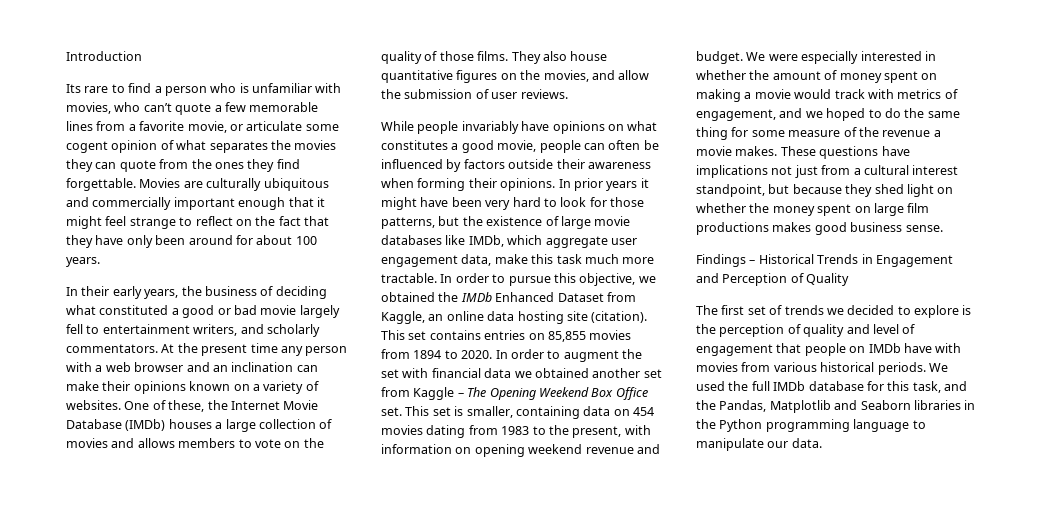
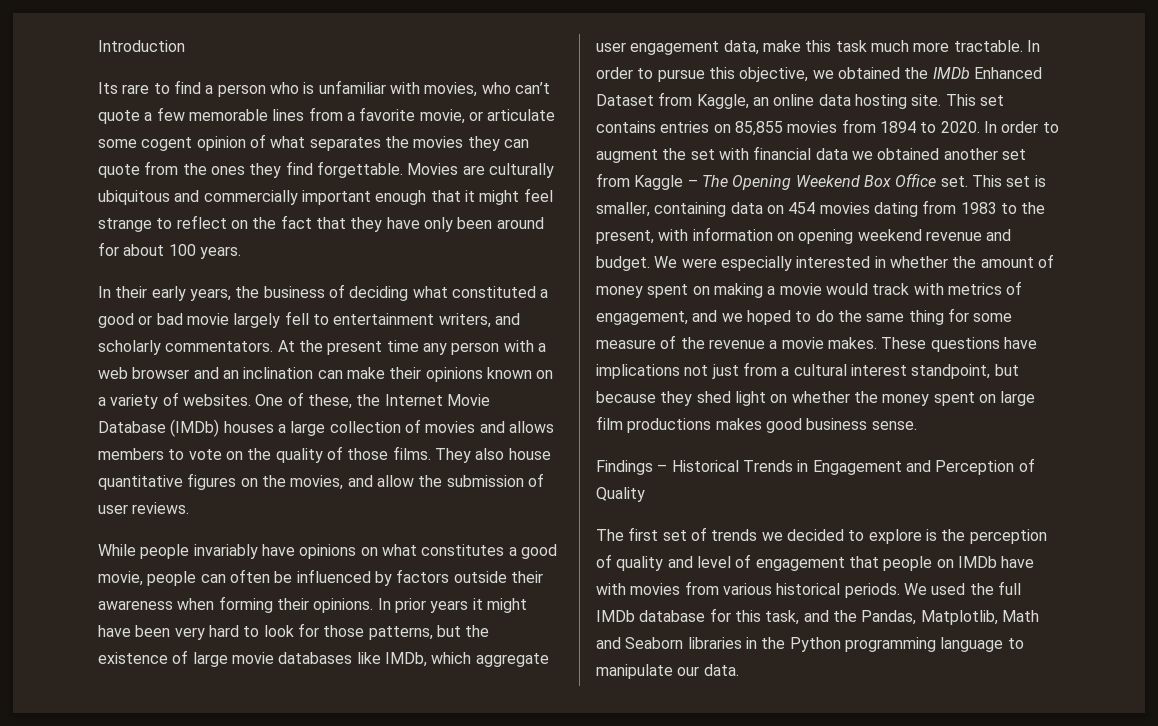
- In order to pursue this objective, we obtained the IMDb Enhanced Dataset from Kaggle, an online data hosting site (citation).
+ In order to pursue this objective, we obtained the IMDb Enhanced Dataset from Kaggle, an online data hosting site.
- We used the full IMDb database for this task, and the Pandas, Matplotlib and Seaborn libraries in the Python programming language to manipulate our data.
+ We used the full IMDb database for this task, and the Pandas, Matplotlib, Math and Seaborn libraries in the Python programming language to manipulate our data.

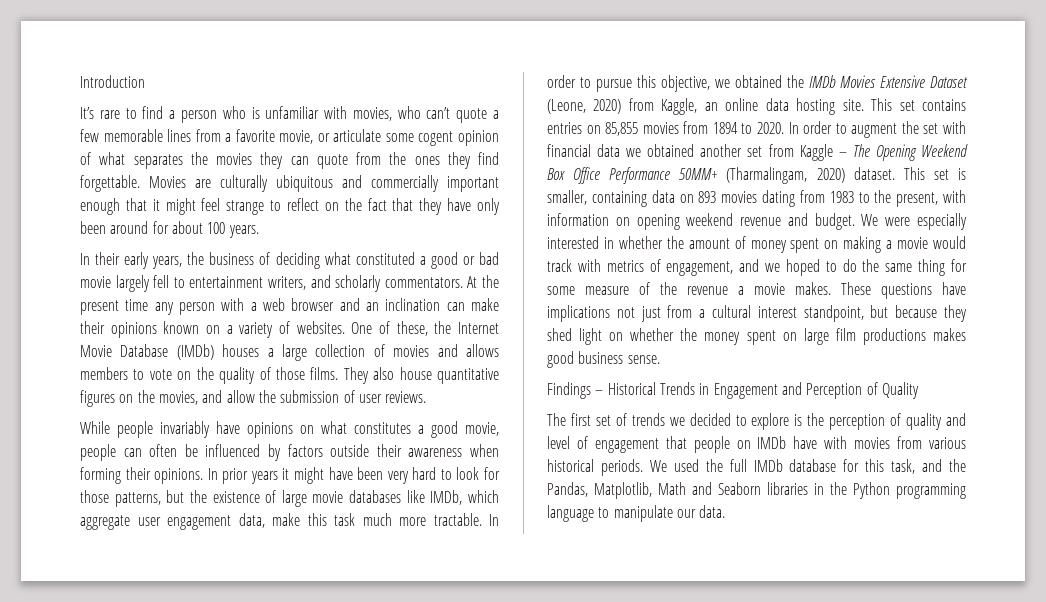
- Its rare to find a person who is unfamiliar with movies, who can’t quote a few memorable lines from a favorite movie, or articulate some cogent opinion of what separates the movies they can quote from the ones they find forgettable.
+ It’s rare to find a person who is unfamiliar with movies, who can’t quote a few memorable lines from a favorite movie, or articulate some cogent opinion of what separates the movies they can quote from the ones they find forgettable.
- In order to pursue this objective, we obtained the IMDb Enhanced Dataset from Kaggle, an online data hosting site.
+ In order to pursue this objective, we obtained the IMDb Movies Extensive Dataset (Leone, 2020) from Kaggle, an online data hosting site.
- In order to augment the set with financial data we obtained another set from Kaggle – The Opening Weekend Box Office set.
+ In order to augment the set with financial data we obtained another set from Kaggle – The Opening Weekend Box Office Performance 50MM+ (Tharmalingam, 2020) dataset.
- This set is smaller, containing data on 454 movies dating from 1983 to the present, with information on opening weekend revenue and budget.
+ This set is smaller, containing data on 893 movies dating from 1983 to the present, with information on opening weekend revenue and budget.

